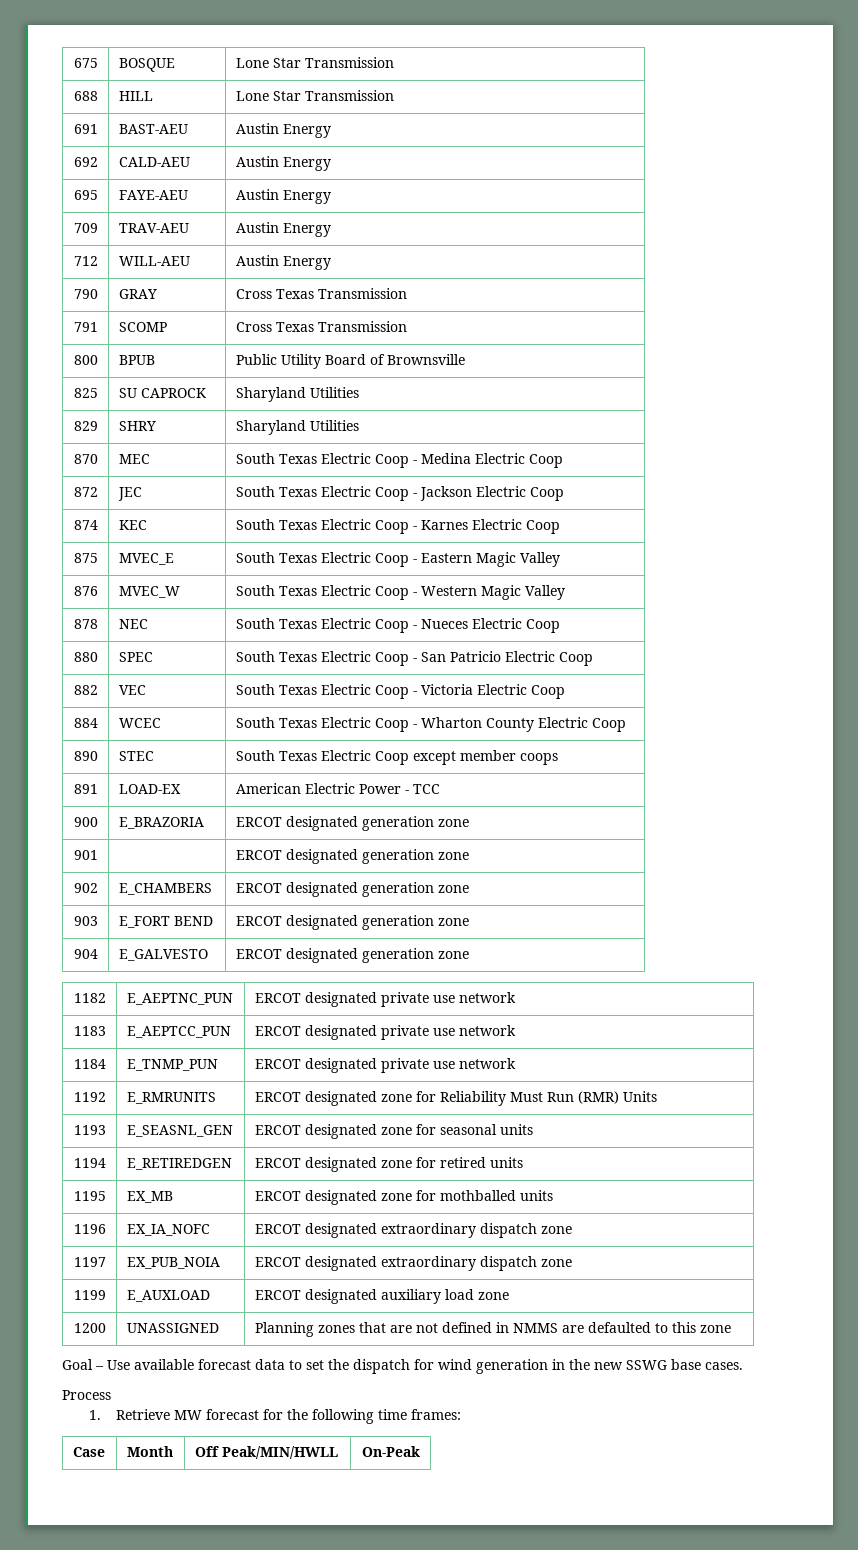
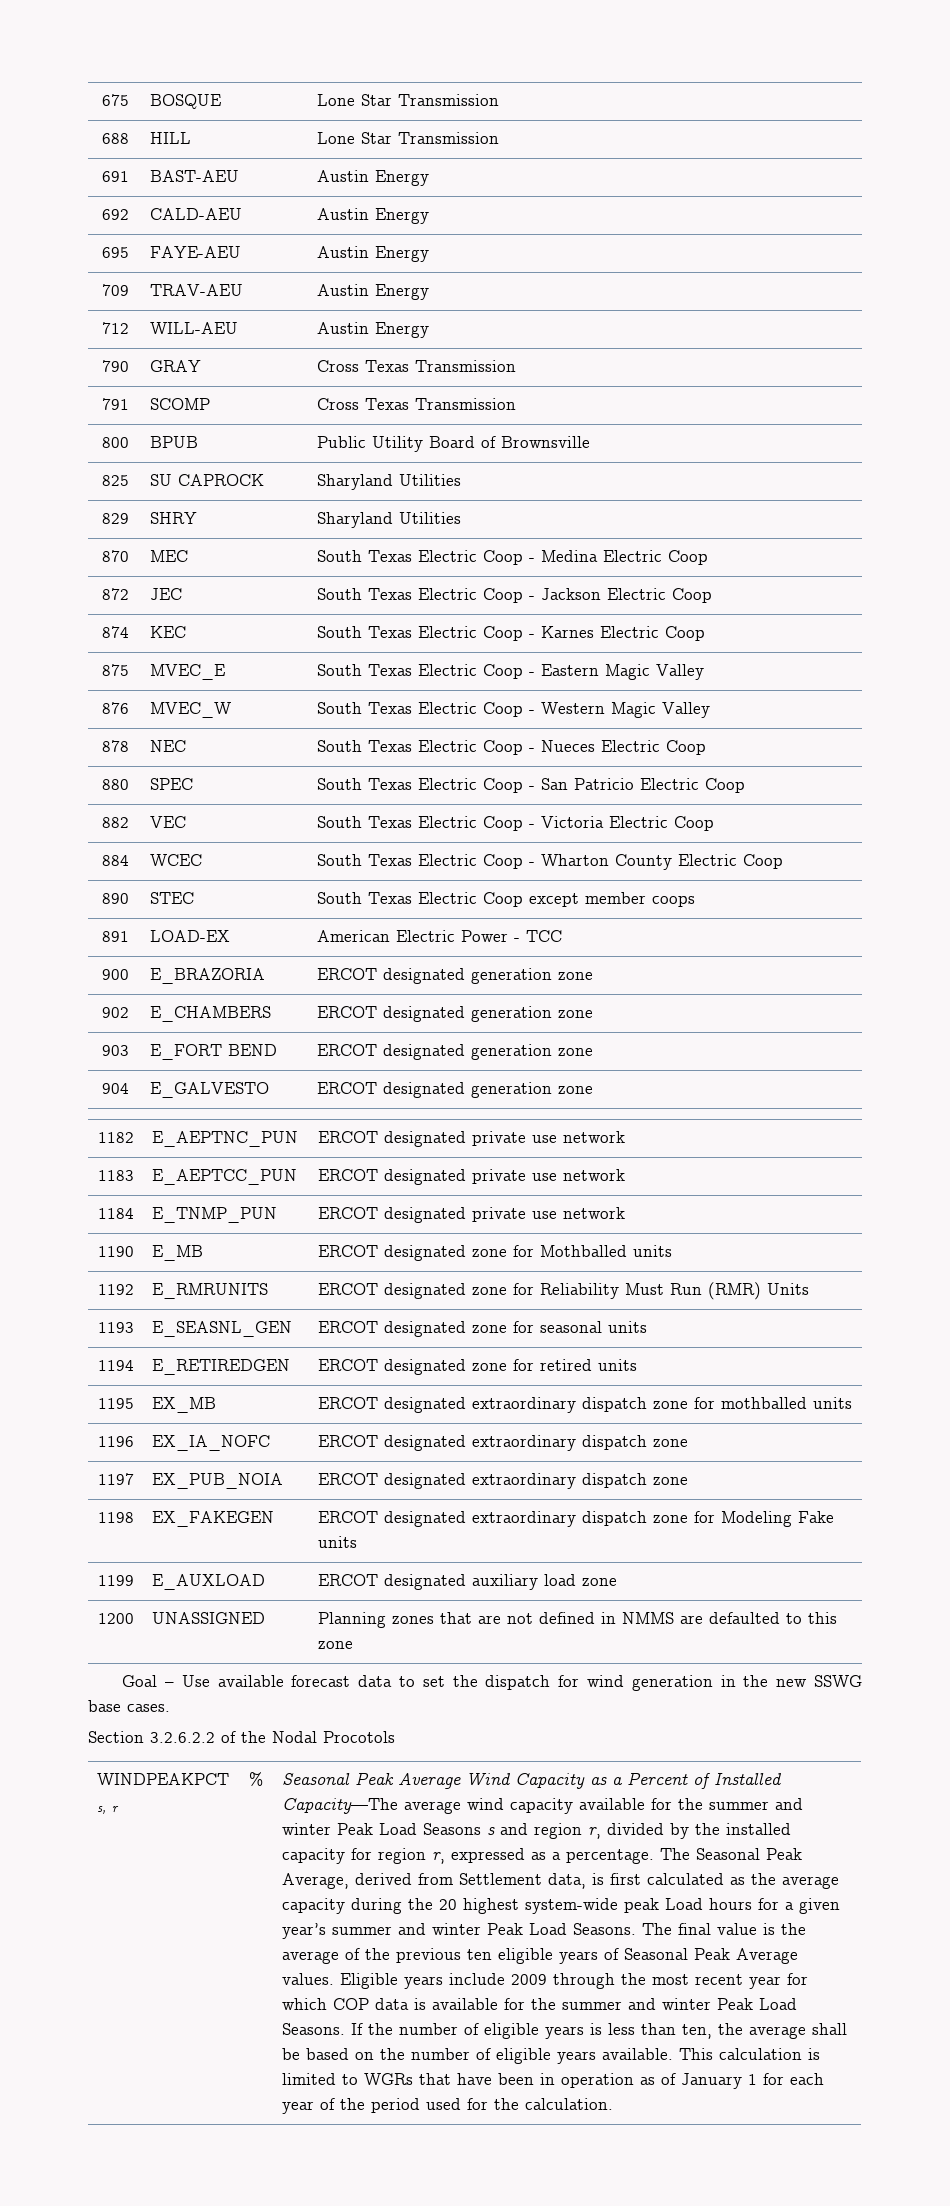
- 901 | | ERCOT designated generation zone
+ 1190 | E_MB | ERCOT designated zone for Mothballed units
- 1195 | EX_MB | ERCOT designated zone for mothballed units
+ 1195 | EX_MB | ERCOT designated extraordinary dispatch zone for mothballed units
+ 1198 | EX_FAKEGEN | ERCOT designated extraordinary dispatch zone for Modeling Fake units
- Process
- 1. Retrieve MW forecast for the following time frames:
- Case | Month | Off Peak/MIN/HWLL | On-Peak
+ Section 3.2.6.2.2 of the Nodal Procotols
+ WINDPEAKPCT s, r | % | Seasonal Peak Average Wind Capacity as a Percent of Installed Capacity—The average wind capacity available for the summer and winter Peak Load Seasons s and region r, divided by the installed capacity for region r, expressed as a percentage. The Seasonal Peak Average, derived from Settlement data, is first calculated as the average capacity during the 20 highest system-wide peak Load hours for a given year’s summer and winter Peak Load Seasons. The final value is the average of the previous ten eligible years of Seasonal Peak Average values. Eligible years include 2009 through the most recent year for which COP data is available for the summer and winter Peak Load Seasons. If the number of eligible years is less than ten, the average shall be based on the number of eligible years available. This calculation is limited to WGRs that have been in operation as of January 1 for each year of the period used for the calculation.

